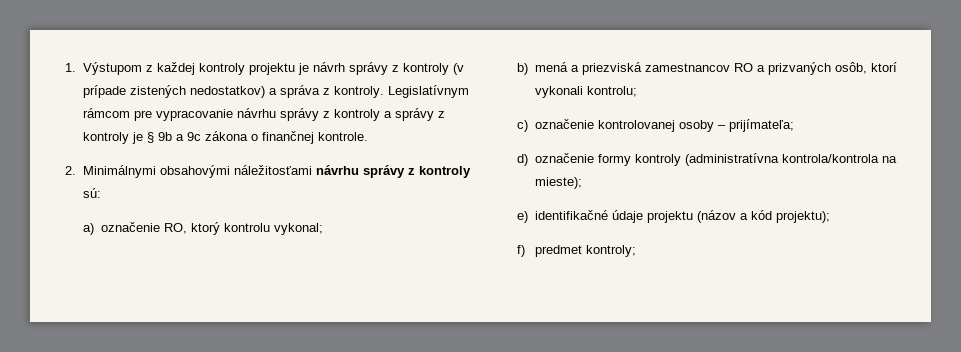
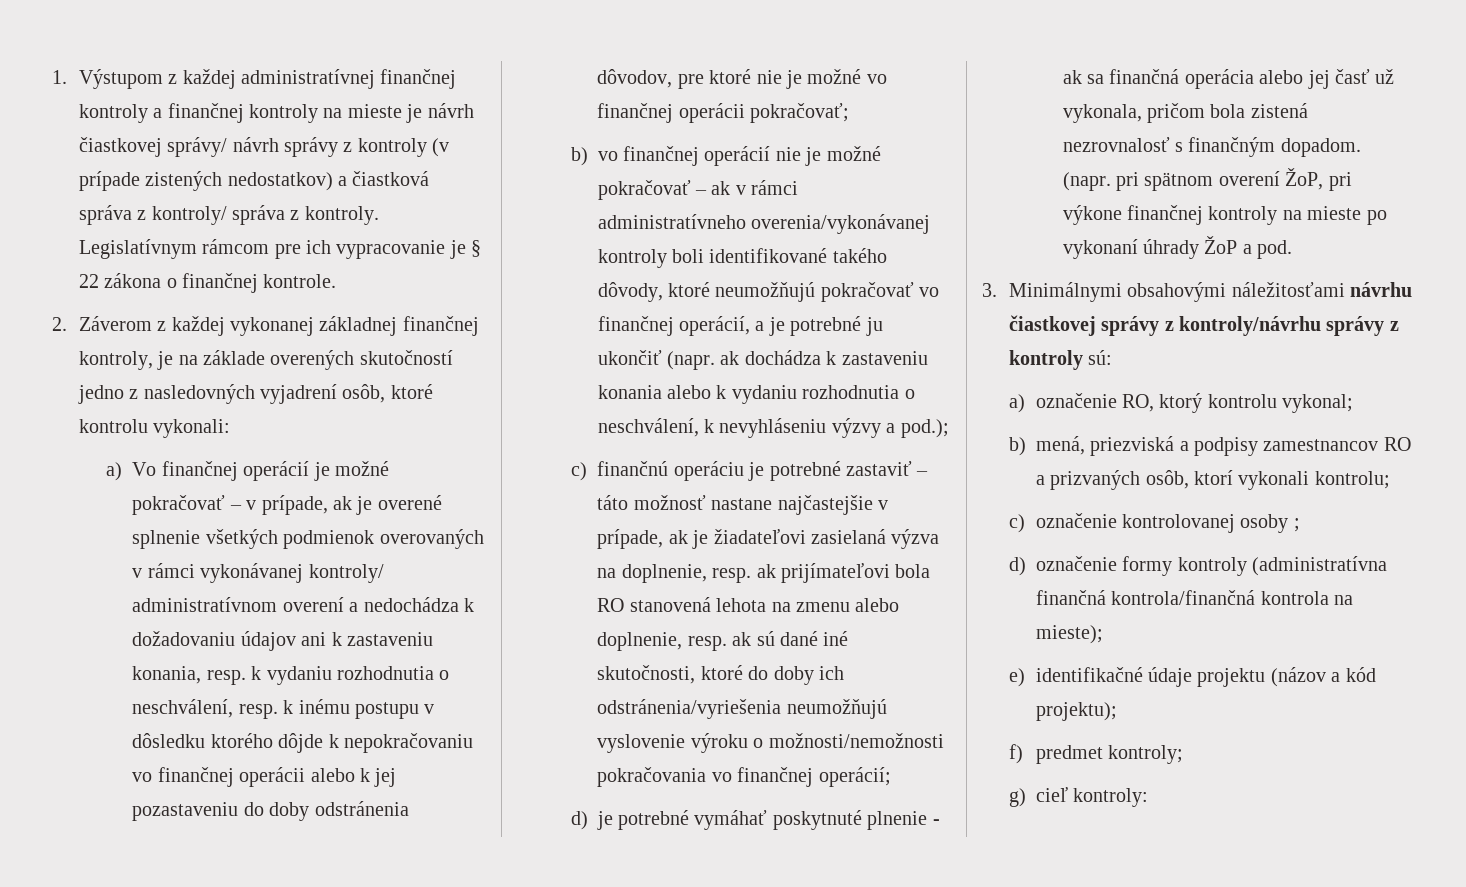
- 1. Výstupom z každej kontroly projektu je návrh správy z kontroly (v prípade zistených nedostatkov) a správa z kontroly.
+ 1. Výstupom z každej administratívnej finančnej kontroly a finančnej kontroly na mieste je návrh čiastkovej správy/ návrh správy z kontroly (v prípade zistených nedostatkov) a čiastková správa z kontroly/ správa z kontroly.
- Legislatívnym rámcom pre vypracovanie návrhu správy z kontroly a správy z kontroly je § 9b a 9c zákona o finančnej kontrole.
+ Legislatívnym rámcom pre ich vypracovanie je § 22 zákona o finančnej kontrole.
- 2. Minimálnymi obsahovými náležitosťami návrhu správy z kontroly sú:
+ 2. Záverom z každej vykonanej základnej finančnej kontroly, je na základe overených skutočností jedno z nasledovných vyjadrení osôb, ktoré kontrolu vykonali:
+ a) Vo finančnej operácií je možné pokračovať – v prípade, ak je overené splnenie všetkých podmienok overovaných v rámci vykonávanej kontroly/ administratívnom overení a nedochádza k dožadovaniu údajov ani k zastaveniu konania, resp. k vydaniu rozhodnutia o neschválení, resp. k inému postupu v dôsledku ktorého dôjde k nepokračovaniu vo finančnej operácii alebo k jej pozastaveniu do doby odstránenia dôvodov, pre ktoré nie je možné vo finančnej operácii pokračovať;
+ b) vo finančnej operácií nie je možné pokračovať – ak v rámci administratívneho overenia/vykonávanej kontroly boli identifikované takého dôvody, ktoré neumožňujú pokračovať vo finančnej operácií, a je potrebné ju ukončiť (napr. ak dochádza k zastaveniu konania alebo k vydaniu rozhodnutia o neschválení, k nevyhláseniu výzvy a pod.);
+ c) finančnú operáciu je potrebné zastaviť – táto možnosť nastane najčastejšie v prípade, ak je žiadateľovi zasielaná výzva na doplnenie, resp. ak prijímateľovi bola RO stanovená lehota na zmenu alebo doplnenie, resp. ak sú dané iné skutočnosti, ktoré do doby ich odstránenia/vyriešenia neumožňujú vyslovenie výroku o možnosti/nemožnosti pokračovania vo finančnej operácií;
+ d) je potrebné vymáhať poskytnuté plnenie - ak sa finančná operácia alebo jej časť už vykonala, pričom bola zistená nezrovnalosť s finančným dopadom. (napr. pri spätnom overení ŽoP, pri výkone finančnej kontroly na mieste po vykonaní úhrady ŽoP a pod.
+ 3. Minimálnymi obsahovými náležitosťami návrhu čiastkovej správy z kontroly/návrhu správy z kontroly sú:
- b) mená a priezviská zamestnancov RO a prizvaných osôb, ktorí vykonali kontrolu;
+ b) mená, priezviská a podpisy zamestnancov RO a prizvaných osôb, ktorí vykonali kontrolu;
- c) označenie kontrolovanej osoby – prijímateľa;
+ c) označenie kontrolovanej osoby ;
- d) označenie formy kontroly (administratívna kontrola/kontrola na mieste);
+ d) označenie formy kontroly (administratívna finančná kontrola/finančná kontrola na mieste);
+ g) cieľ kontroly:

